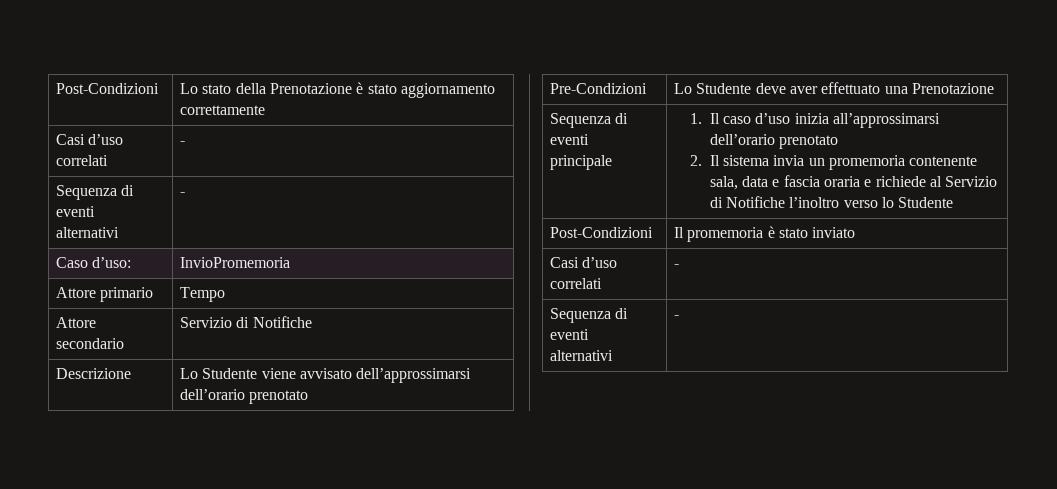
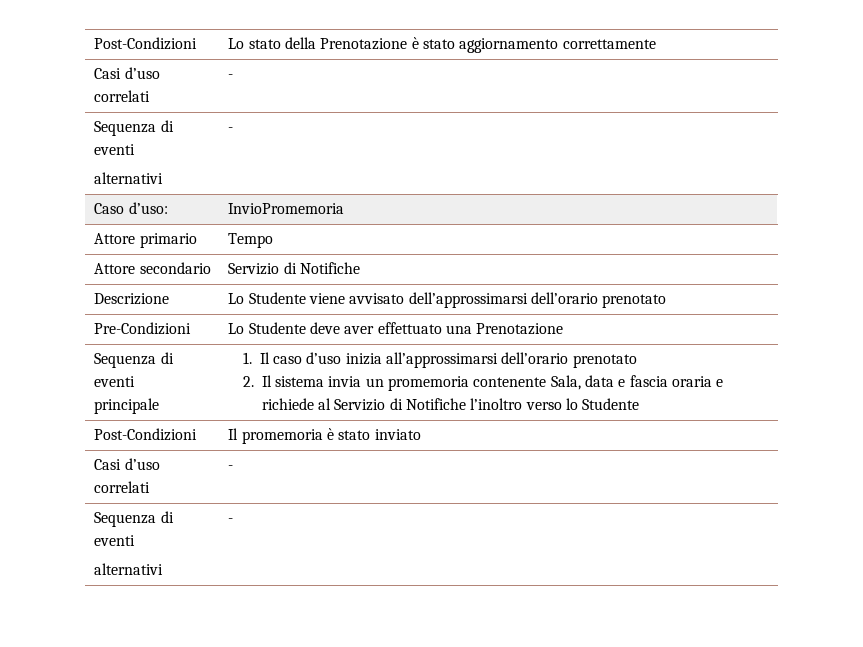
  Pre-Condizioni | Lo Studente deve aver effettuato una Prenotazione
  Sequenza di eventi
  principale | 1. Il caso d’uso inizia all’approssimarsi dell’orario prenotato
- 2. Il sistema invia un promemoria contenente sala, data e fascia oraria e richiede al Servizio di Notifiche l’inoltro verso lo Studente
+ 2. Il sistema invia un promemoria contenente Sala, data e fascia oraria e richiede al Servizio di Notifiche l’inoltro verso lo Studente

